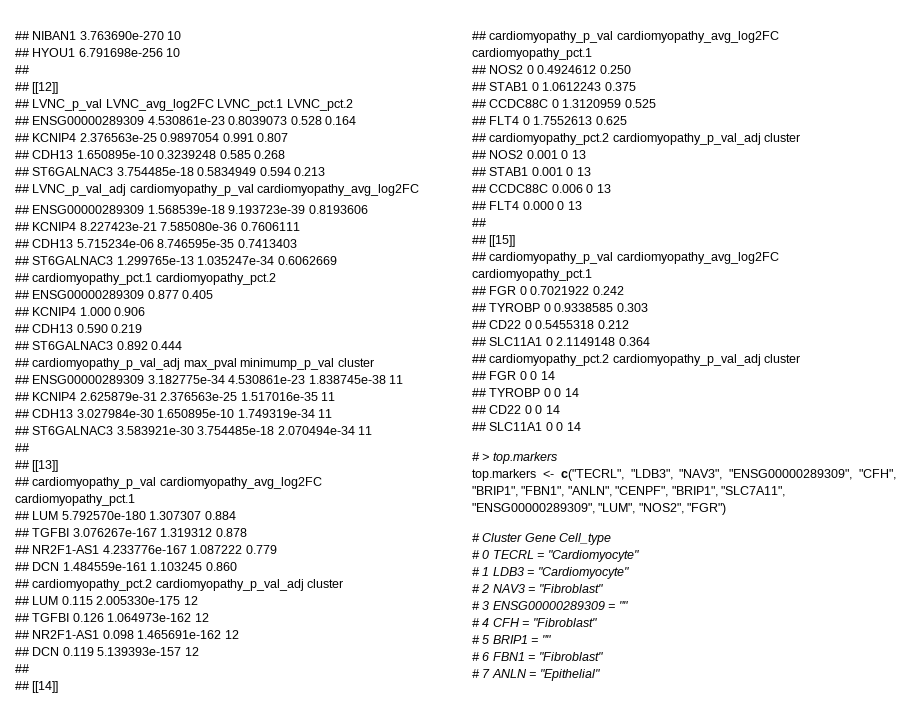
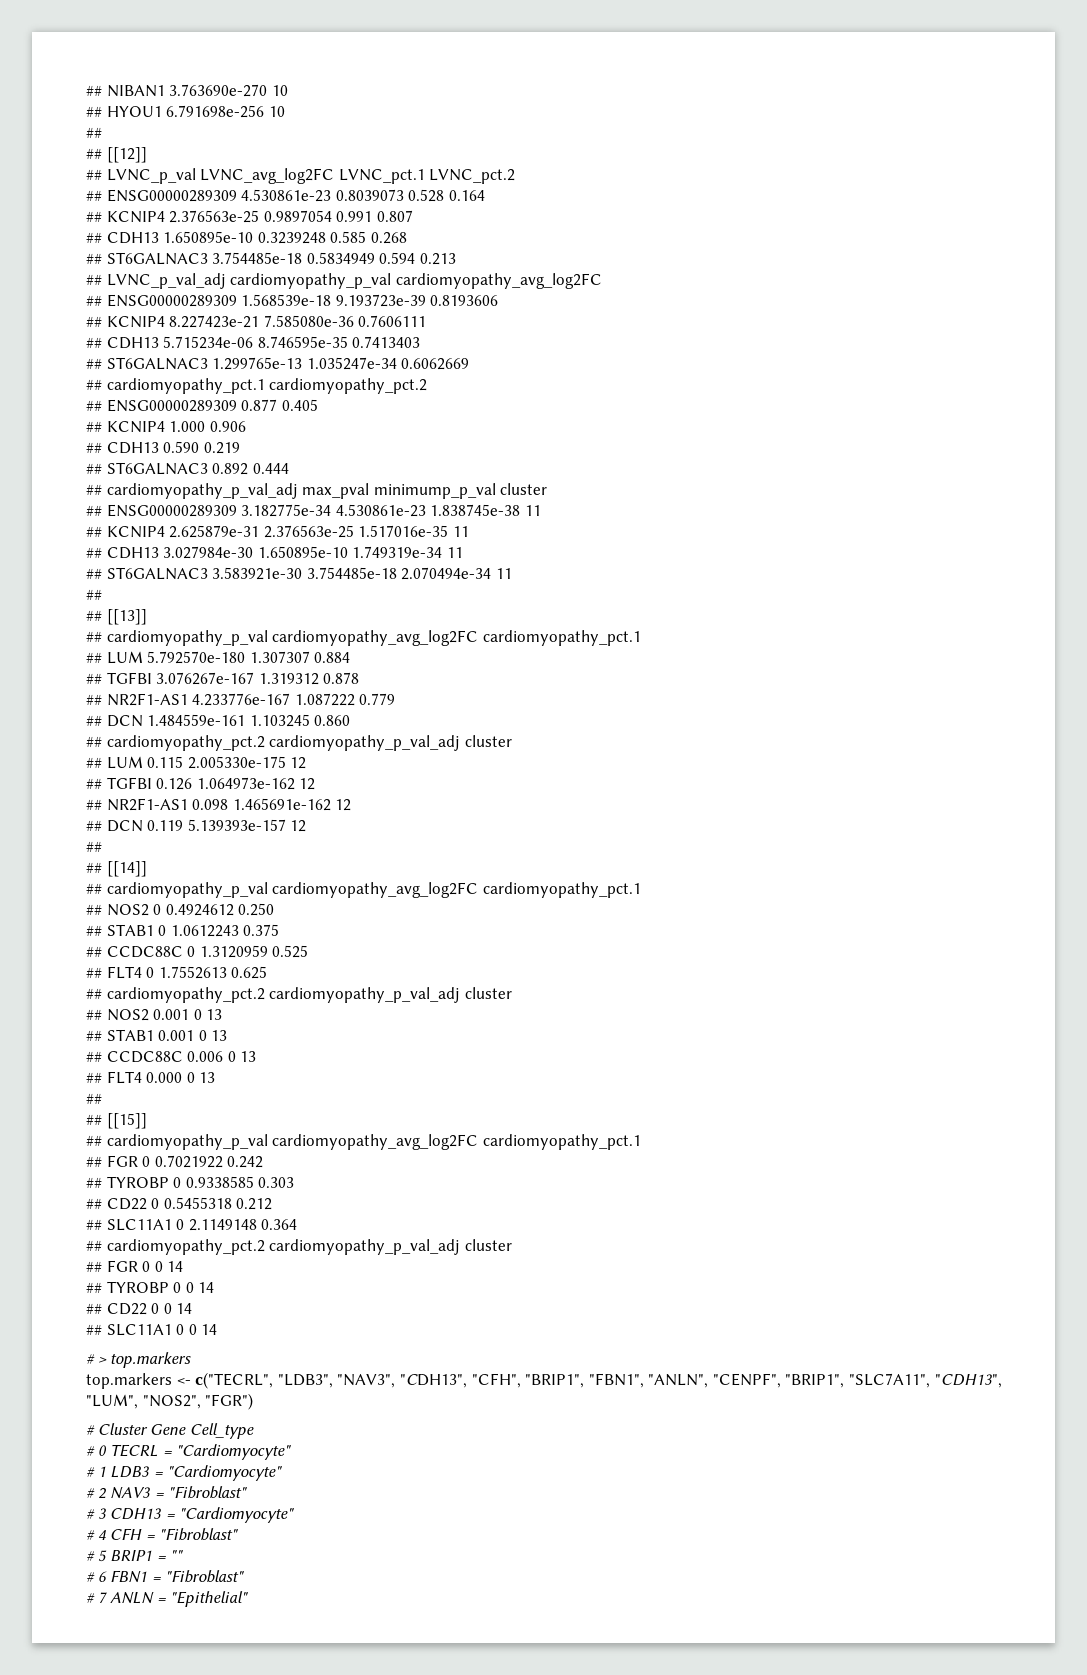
- top.markers <- c("TECRL", "LDB3", "NAV3", "ENSG00000289309", "CFH", "BRIP1", "FBN1", "ANLN", "CENPF", "BRIP1", "SLC7A11", "ENSG00000289309", "LUM", "NOS2", "FGR")
+ top.markers <- c("TECRL", "LDB3", "NAV3", "CDH13", "CFH", "BRIP1", "FBN1", "ANLN", "CENPF", "BRIP1", "SLC7A11", "CDH13", "LUM", "NOS2", "FGR")
- # 3 ENSG00000289309 = ""
+ # 3 CDH13 = "Cardiomyocyte"

